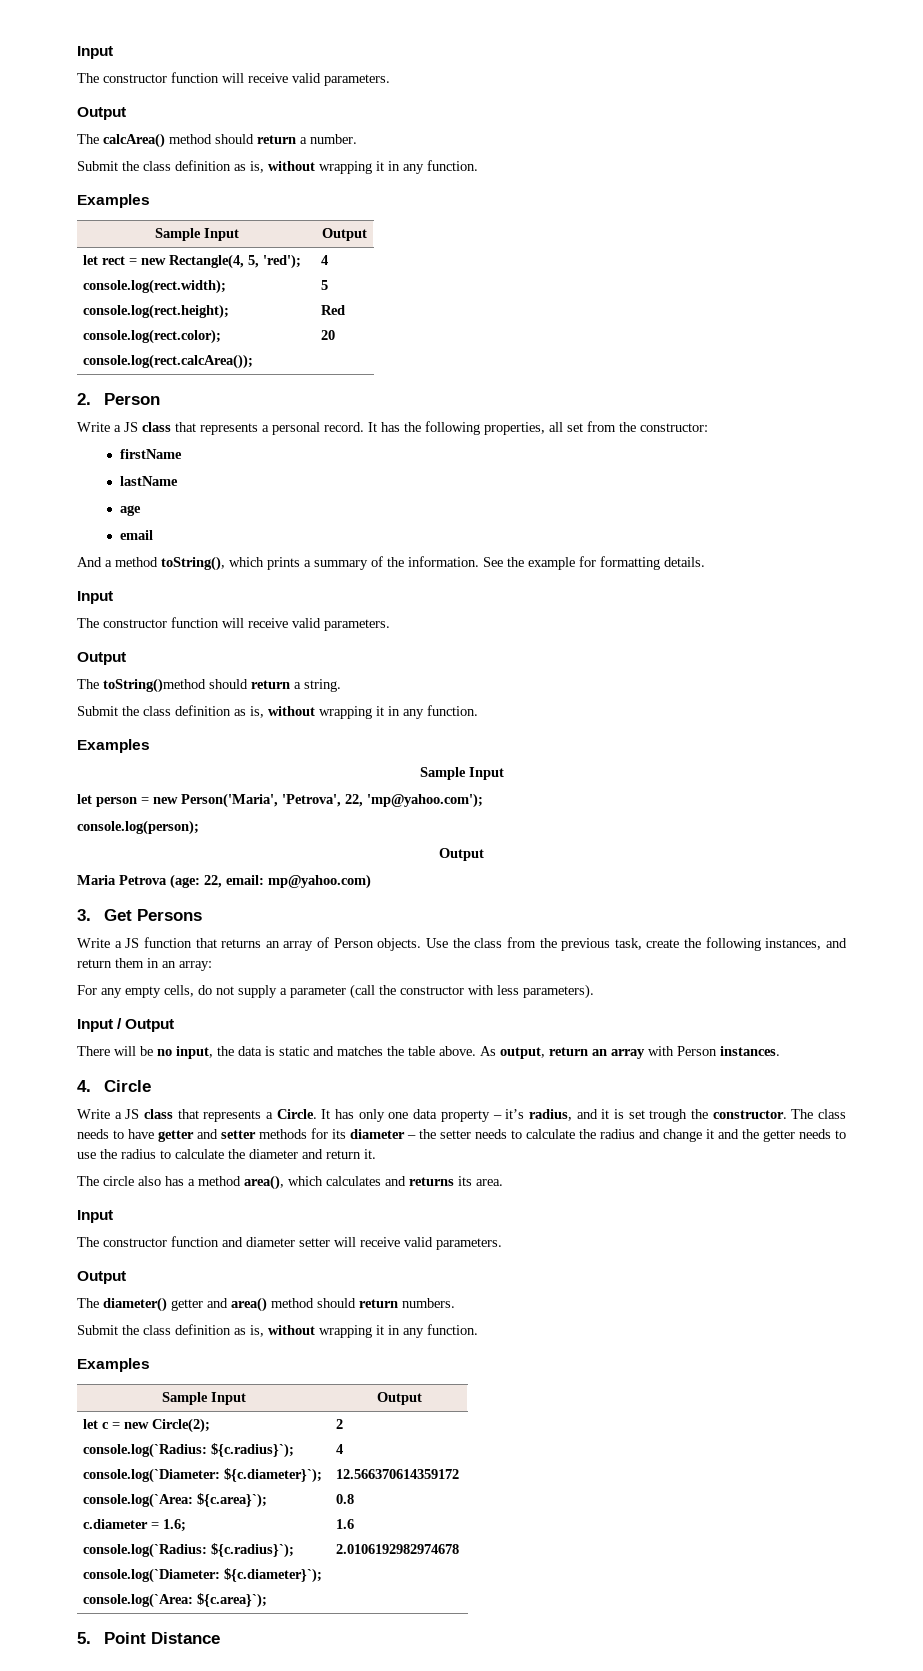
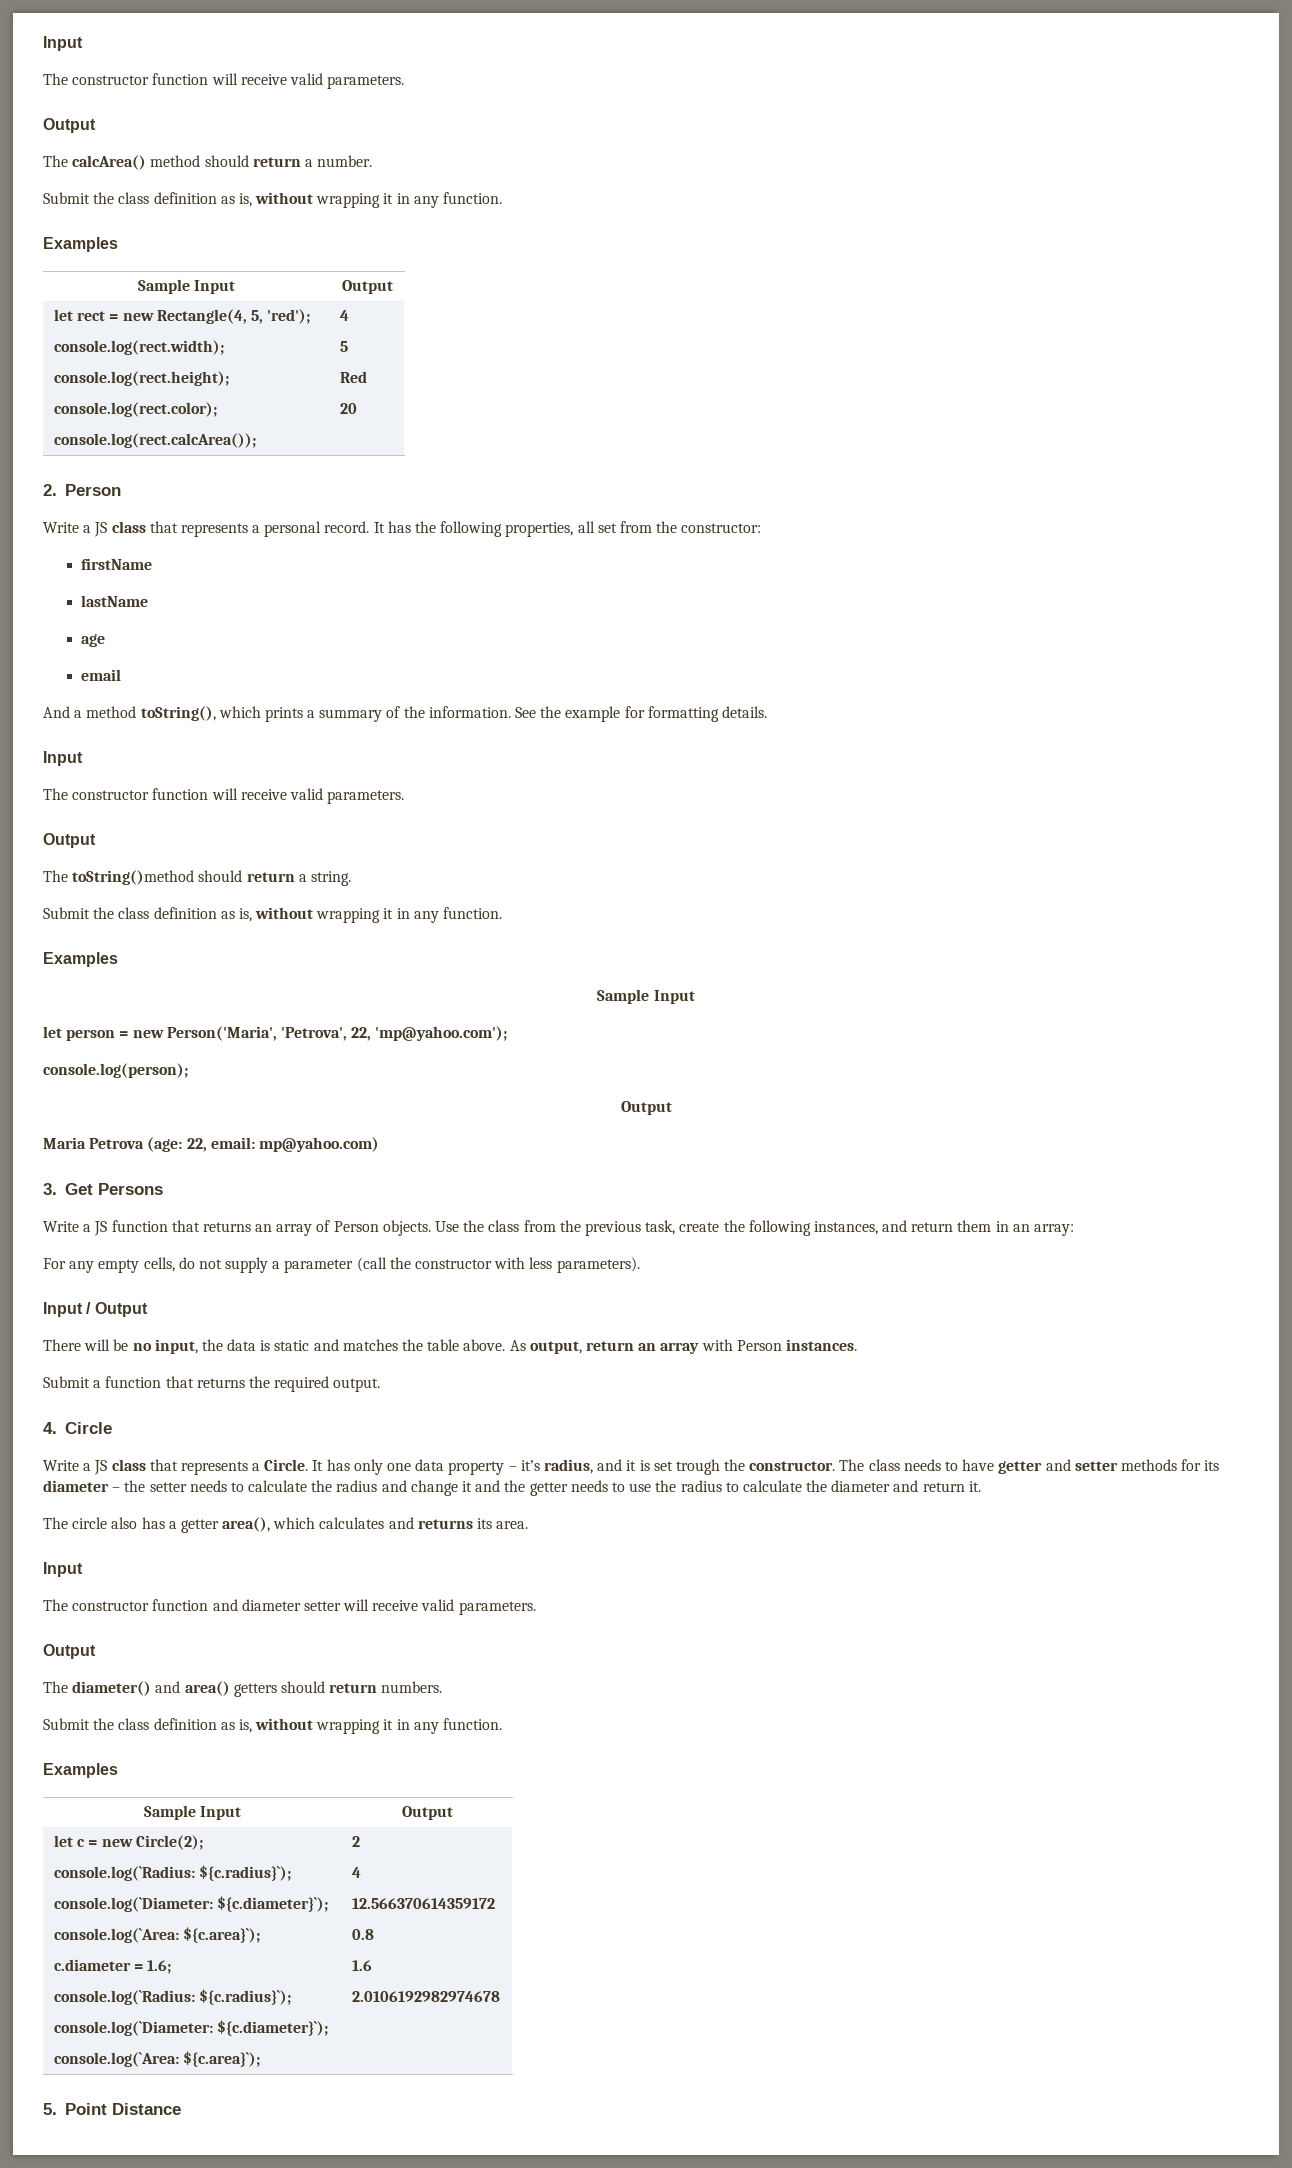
+ Submit a function that returns the required output.
- The circle also has a method area(), which calculates and returns its area.
+ The circle also has a getter area(), which calculates and returns its area.
- The diameter() getter and area() method should return numbers.
+ The diameter() and area() getters should return numbers.

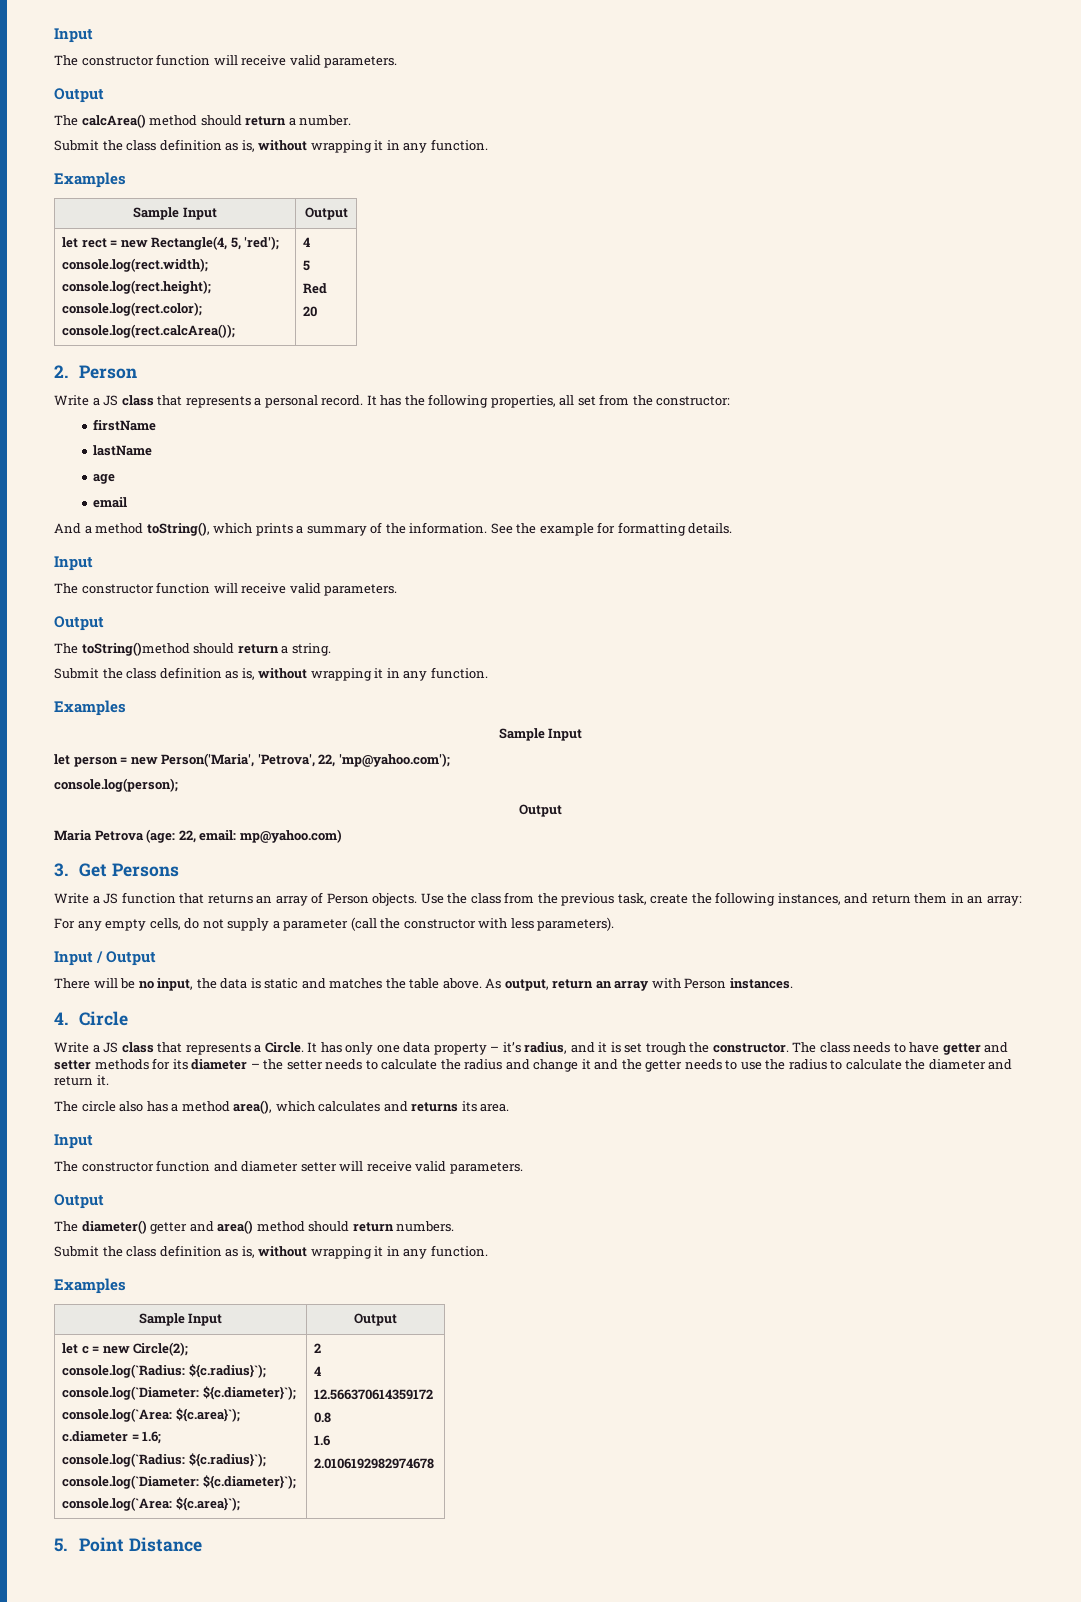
- Submit a function that returns the required output.
- The circle also has a getter area(), which calculates and returns its area.
+ The circle also has a method area(), which calculates and returns its area.
- The diameter() and area() getters should return numbers.
+ The diameter() getter and area() method should return numbers.

